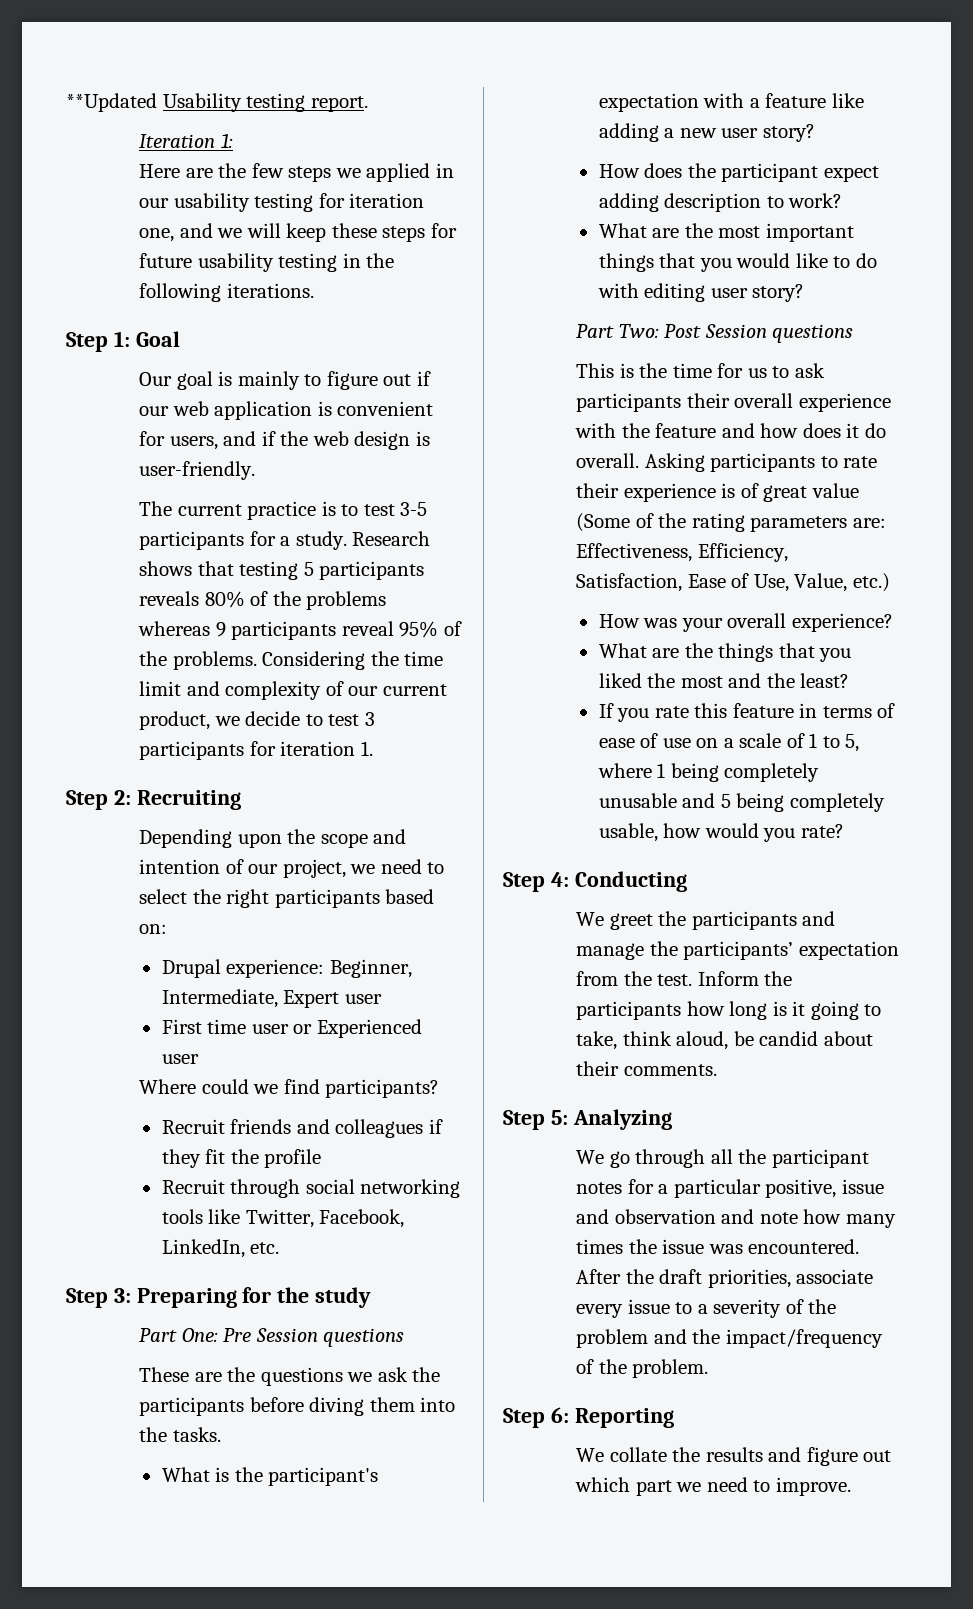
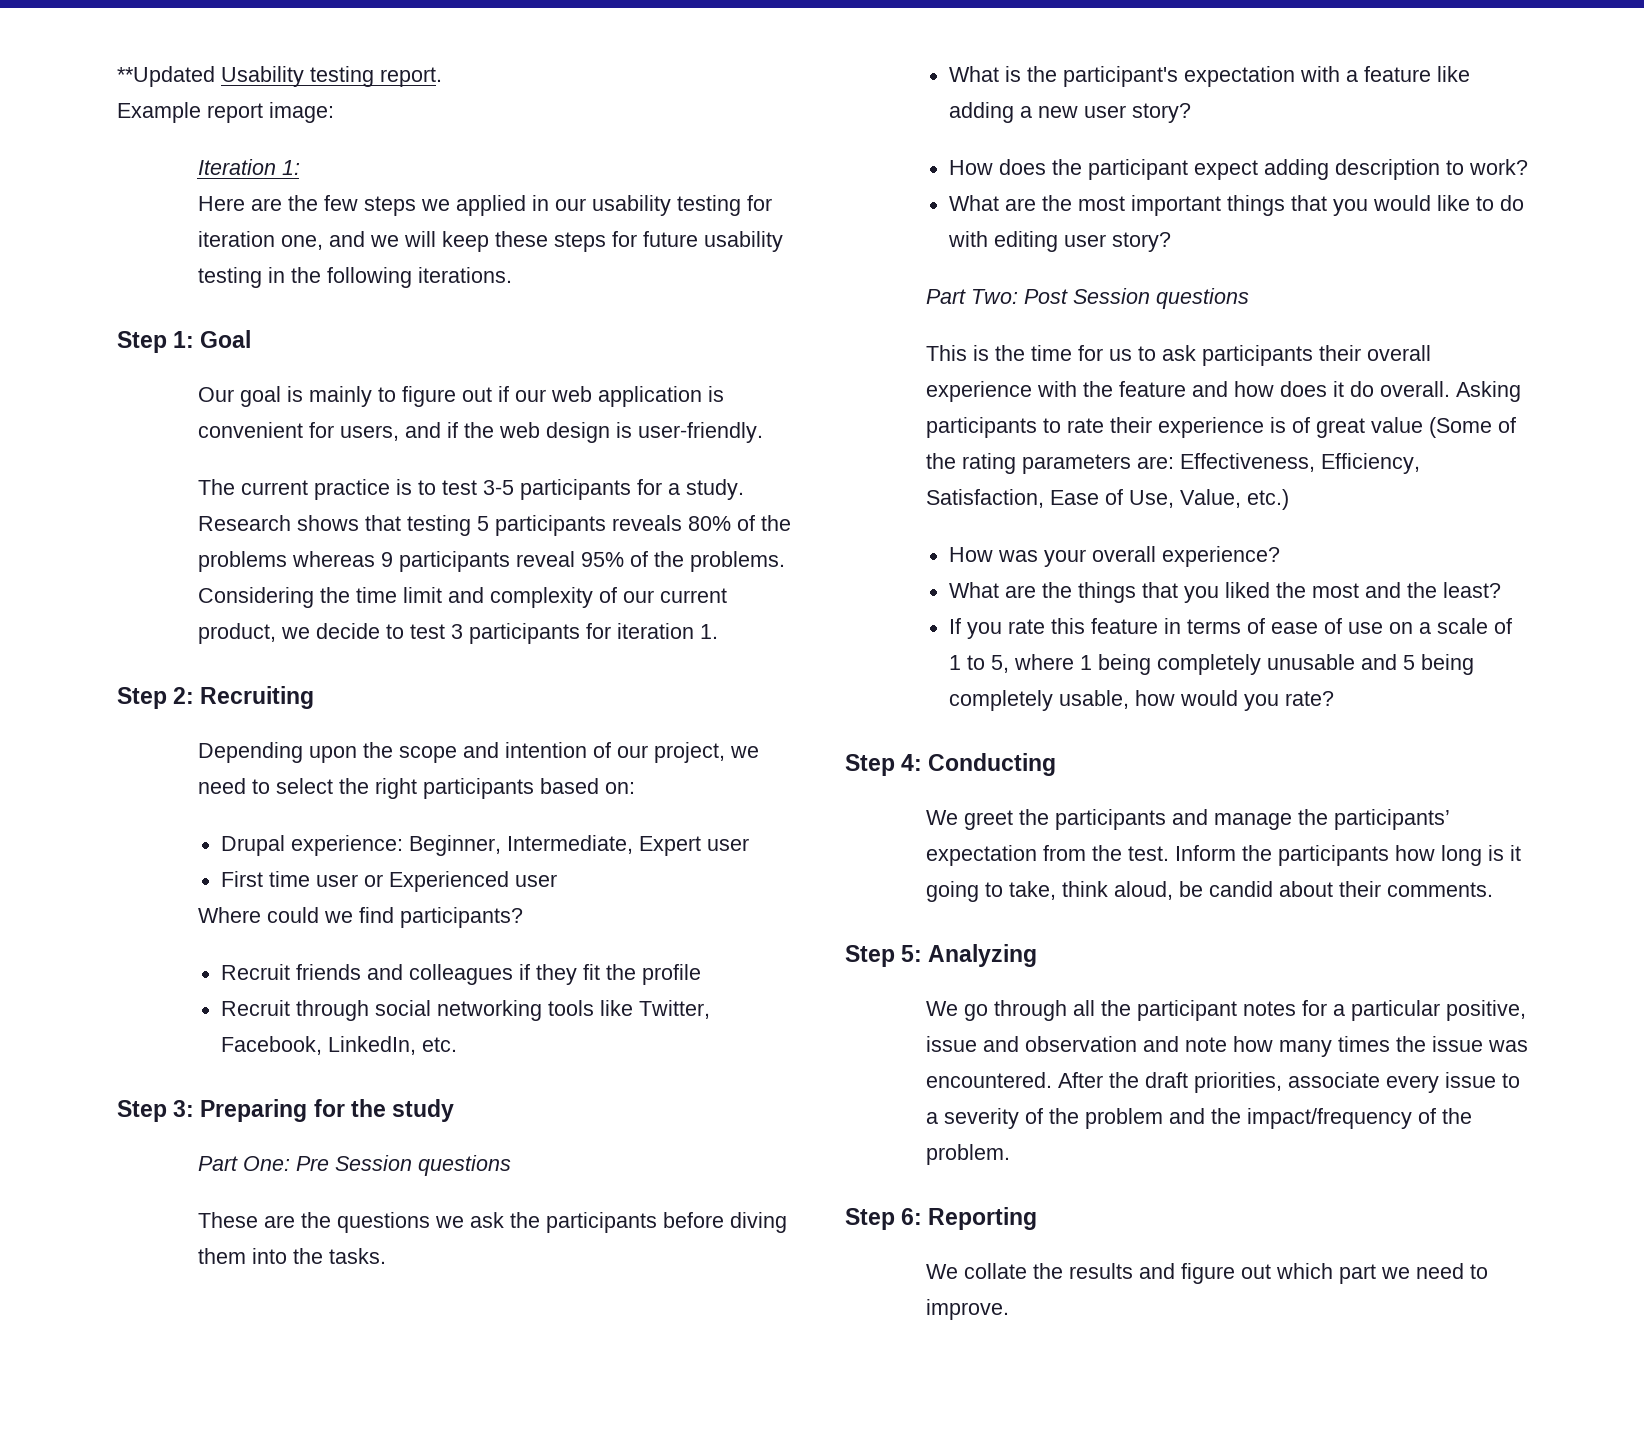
+ Example report image:

